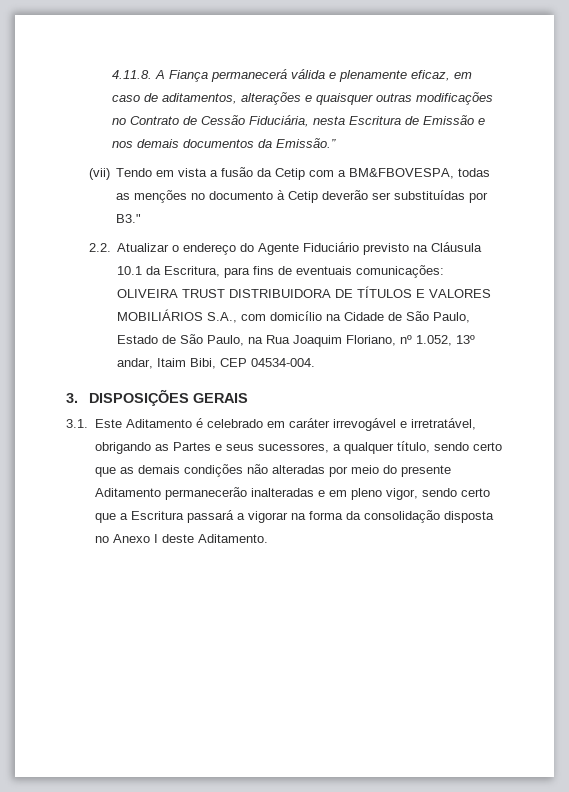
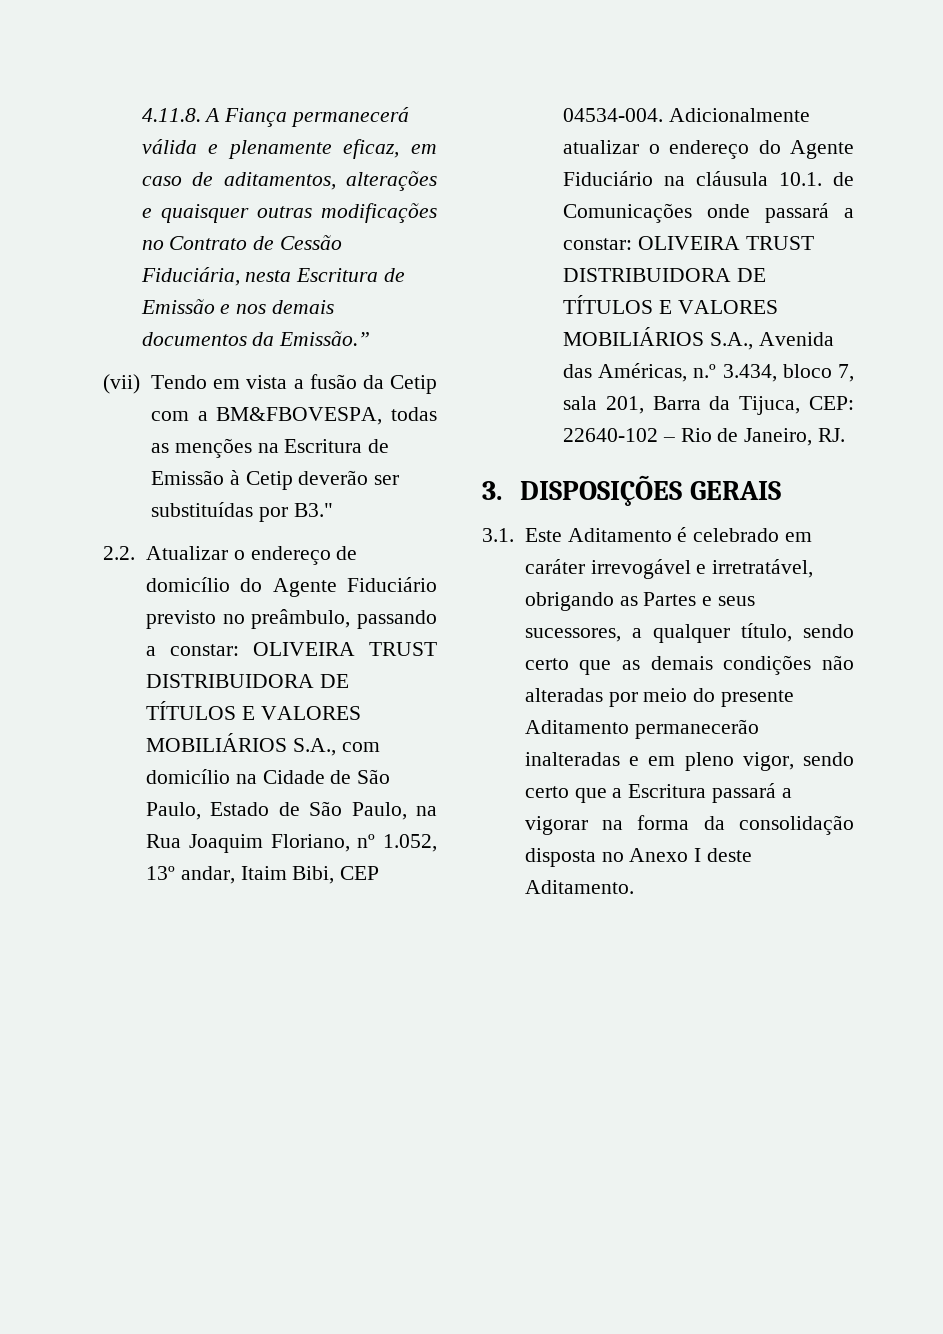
- (vii) Tendo em vista a fusão da Cetip com a BM&FBOVESPA, todas as menções no documento à Cetip deverão ser substituídas por B3."
+ (vii) Tendo em vista a fusão da Cetip com a BM&FBOVESPA, todas as menções na Escritura de Emissão à Cetip deverão ser substituídas por B3."
- 2.2. Atualizar o endereço do Agente Fiduciário previsto na Cláusula 10.1 da Escritura, para fins de eventuais comunicações: OLIVEIRA TRUST DISTRIBUIDORA DE TÍTULOS E VALORES MOBILIÁRIOS S.A., com domicílio na Cidade de São Paulo, Estado de São Paulo, na Rua Joaquim Floriano, nº 1.052, 13º andar, Itaim Bibi, CEP 04534-004.
+ 2.2. Atualizar o endereço de domicílio do Agente Fiduciário previsto no preâmbulo, passando a constar: OLIVEIRA TRUST DISTRIBUIDORA DE TÍTULOS E VALORES MOBILIÁRIOS S.A., com domicílio na Cidade de São Paulo, Estado de São Paulo, na Rua Joaquim Floriano, nº 1.052, 13º andar, Itaim Bibi, CEP 04534-004. Adicionalmente atualizar o endereço do Agente Fiduciário na cláusula 10.1. de Comunicações onde passará a constar: OLIVEIRA TRUST DISTRIBUIDORA DE TÍTULOS E VALORES MOBILIÁRIOS S.A., Avenida das Américas, n.º 3.434, bloco 7, sala 201, Barra da Tijuca, CEP: 22640-102 – Rio de Janeiro, RJ.

